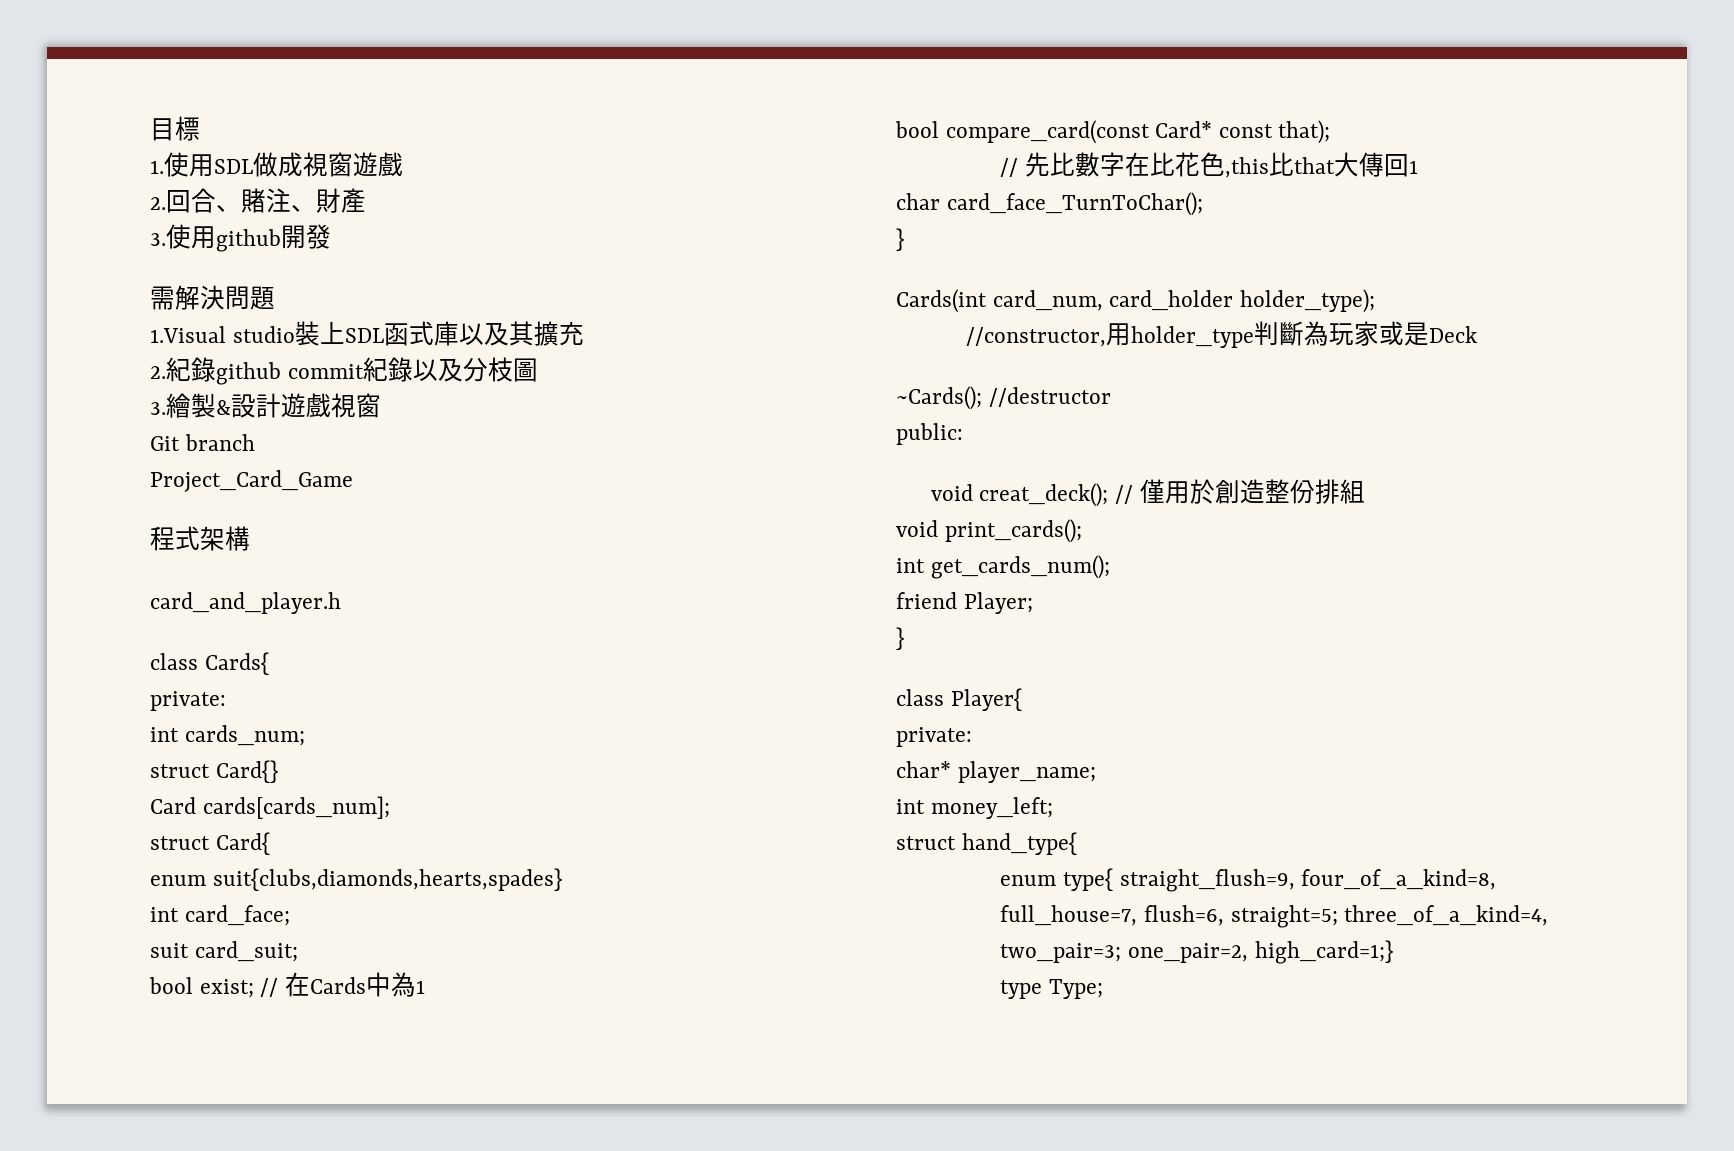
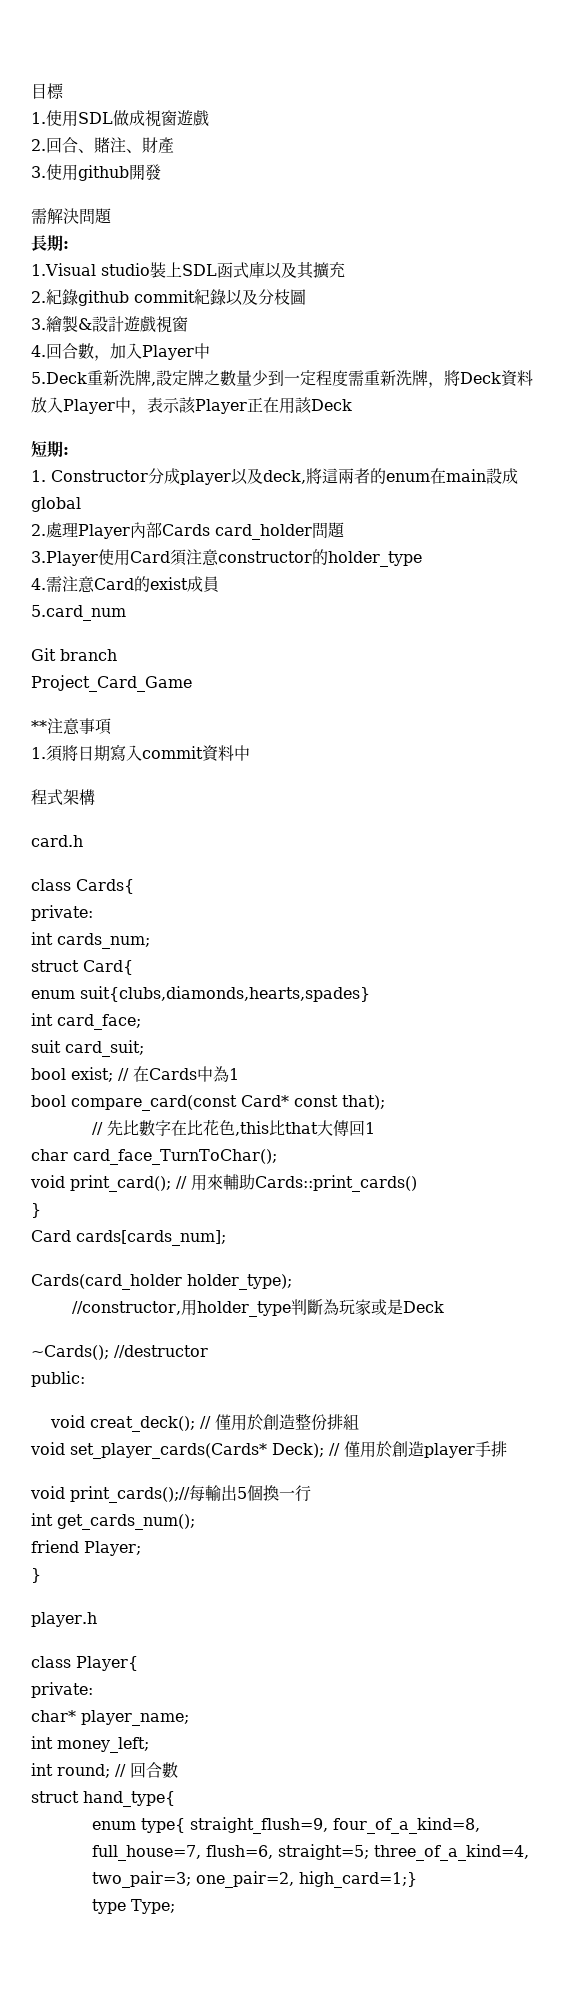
+ 長期:
+ 4.回合數，加入Player中
+ 5.Deck重新洗牌,設定牌之數量少到一定程度需重新洗牌，將Deck資料放入Player中，表示該Player正在用該Deck
+ 短期:
+ 1. Constructor分成player以及deck,將這兩者的enum在main設成global
+ 2.處理Player內部Cards card_holder問題
+ 3.Player使用Card須注意constructor的holder_type
+ 4.需注意Card的exist成員
+ 5.card_num
  Git branch
  Project_Card_Game
+ **注意事項
+ 1.須將日期寫入commit資料中
- card_and_player.h
+ card.h
- struct Card{}
- Card cards[cards_num];
  char card_face_TurnToChar();
+ void print_card(); // 用來輔助Cards::print_cards()
  }
- Cards(int card_num, card_holder holder_type);
+ Card cards[cards_num];
+ Cards(card_holder holder_type);
- void print_cards();
+ void set_player_cards(Cards* Deck); // 僅用於創造player手排
+ void print_cards();//每輸出5個換一行
+ player.h
+ int round; // 回合數

